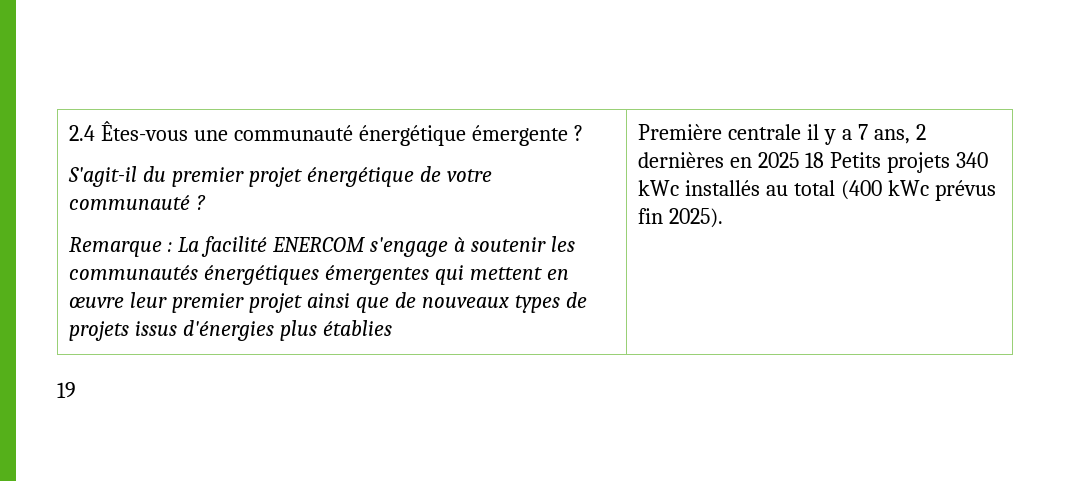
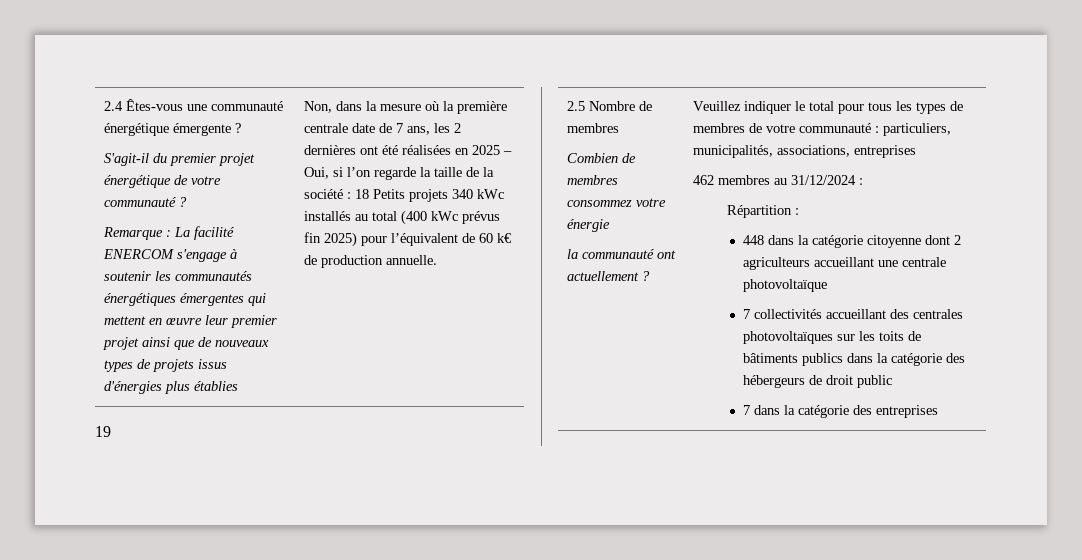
- Première centrale il y a 7 ans, 2 dernières en 2025 18 Petits projets 340 kWc installés au total (400 kWc prévus fin 2025).
+ Non, dans la mesure où la première centrale date de 7 ans, les 2 dernières ont été réalisées en 2025 – Oui, si l’on regarde la taille de la société : 18 Petits projets 340 kWc installés au total (400 kWc prévus fin 2025) pour l’équivalent de 60 k€ de production annuelle.
  19
+ 2.5 Nombre de membres
+ Combien de membres consommez votre énergie
+ la communauté ont actuellement ? | Veuillez indiquer le total pour tous les types de membres de votre communauté : particuliers, municipalités, associations, entreprises
+ 462 membres au 31/12/2024 :
+ Répartition :
+ 448 dans la catégorie citoyenne dont 2 agriculteurs accueillant une centrale photovoltaïque
+ 7 collectivités accueillant des centrales photovoltaïques sur les toits de bâtiments publics dans la catégorie des hébergeurs de droit public
+ 7 dans la catégorie des entreprises

